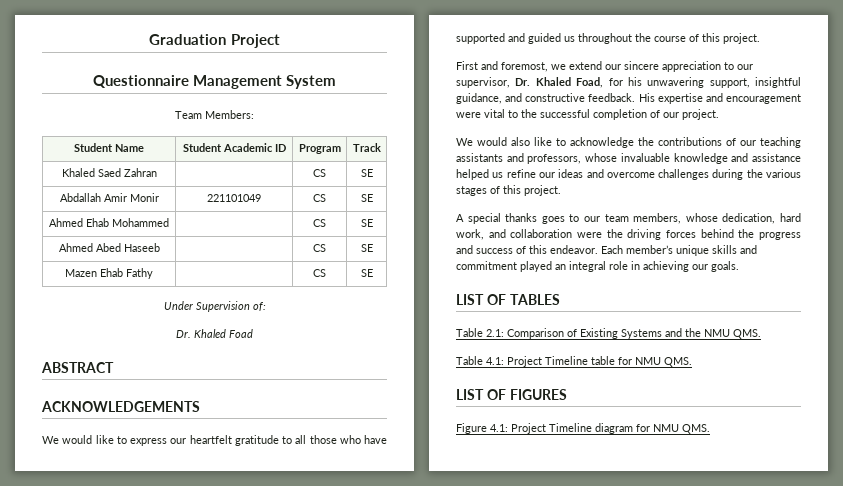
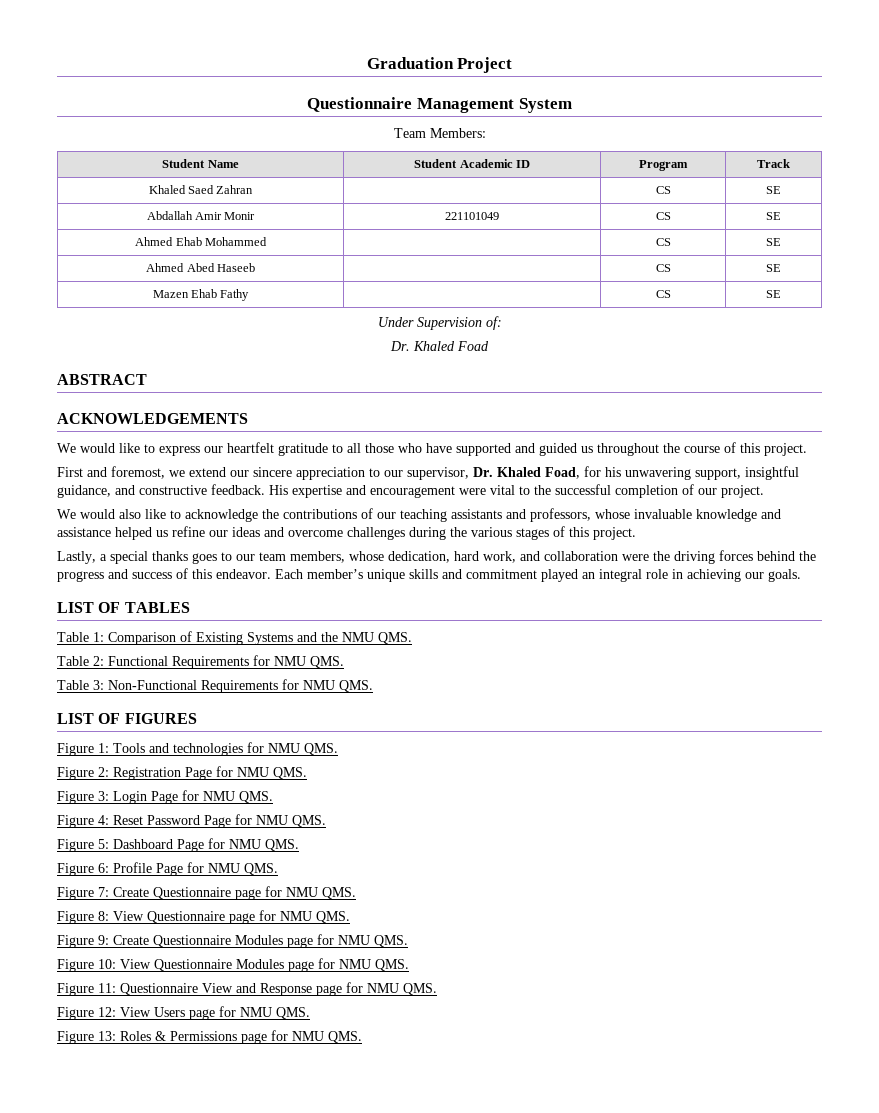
- A special thanks goes to our team members, whose dedication, hard work, and collaboration were the driving forces behind the progress and success of this endeavor.
+ Lastly, a special thanks goes to our team members, whose dedication, hard work, and collaboration were the driving forces behind the progress and success of this endeavor.
- Table 2.1: Comparison of Existing Systems and the NMU QMS.
+ Table 1: Comparison of Existing Systems and the NMU QMS.
- Table 4.1: Project Timeline table for NMU QMS.
+ Table 2: Functional Requirements for NMU QMS.
+ Table 3: Non-Functional Requirements for NMU QMS.
- Figure 4.1: Project Timeline diagram for NMU QMS.
+ Figure 1: Tools and technologies for NMU QMS.
+ Figure 2: Registration Page for NMU QMS.
+ Figure 3: Login Page for NMU QMS.
+ Figure 4: Reset Password Page for NMU QMS.
+ Figure 5: Dashboard Page for NMU QMS.
+ Figure 6: Profile Page for NMU QMS.
+ Figure 7: Create Questionnaire page for NMU QMS.
+ Figure 8: View Questionnaire page for NMU QMS.
+ Figure 9: Create Questionnaire Modules page for NMU QMS.
+ Figure 10: View Questionnaire Modules page for NMU QMS.
+ Figure 11: Questionnaire View and Response page for NMU QMS.
+ Figure 12: View Users page for NMU QMS.
+ Figure 13: Roles & Permissions page for NMU QMS.

